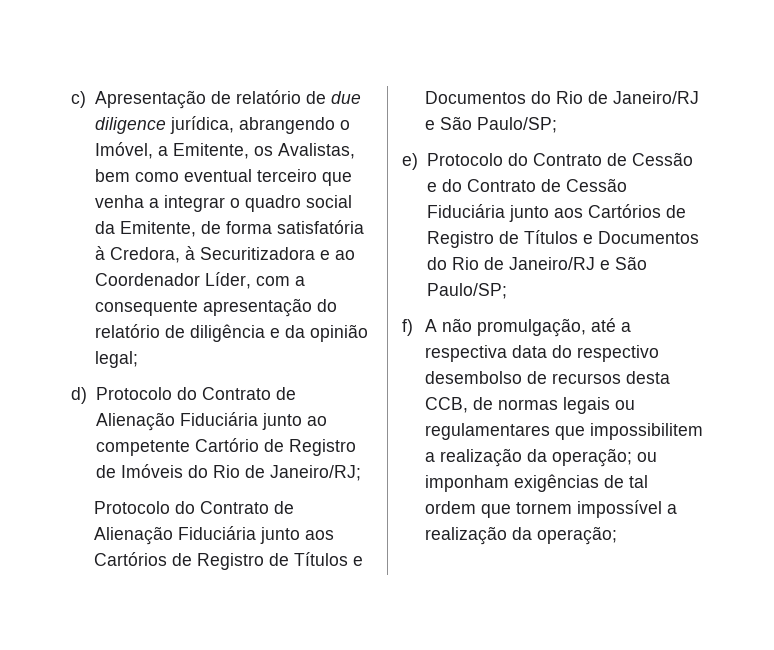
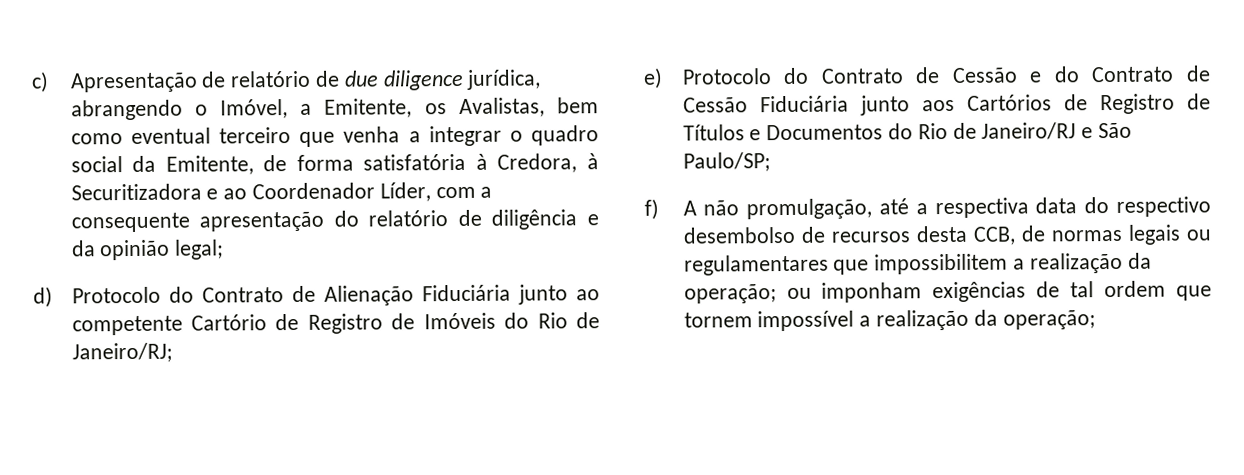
- Protocolo do Contrato de Alienação Fiduciária junto aos Cartórios de Registro de Títulos e Documentos do Rio de Janeiro/RJ e São Paulo/SP;

